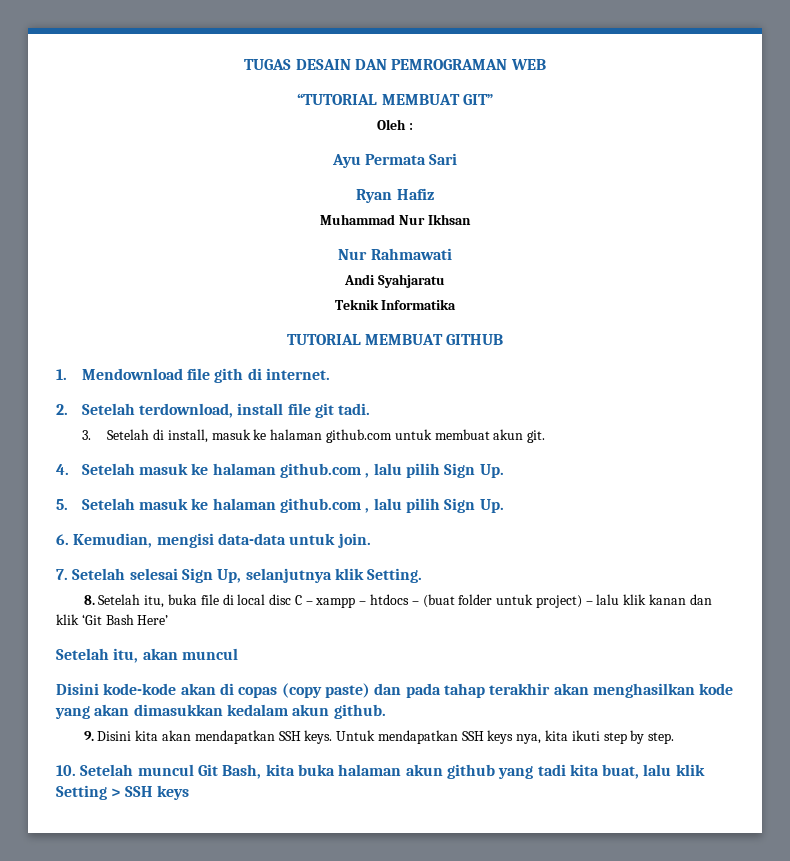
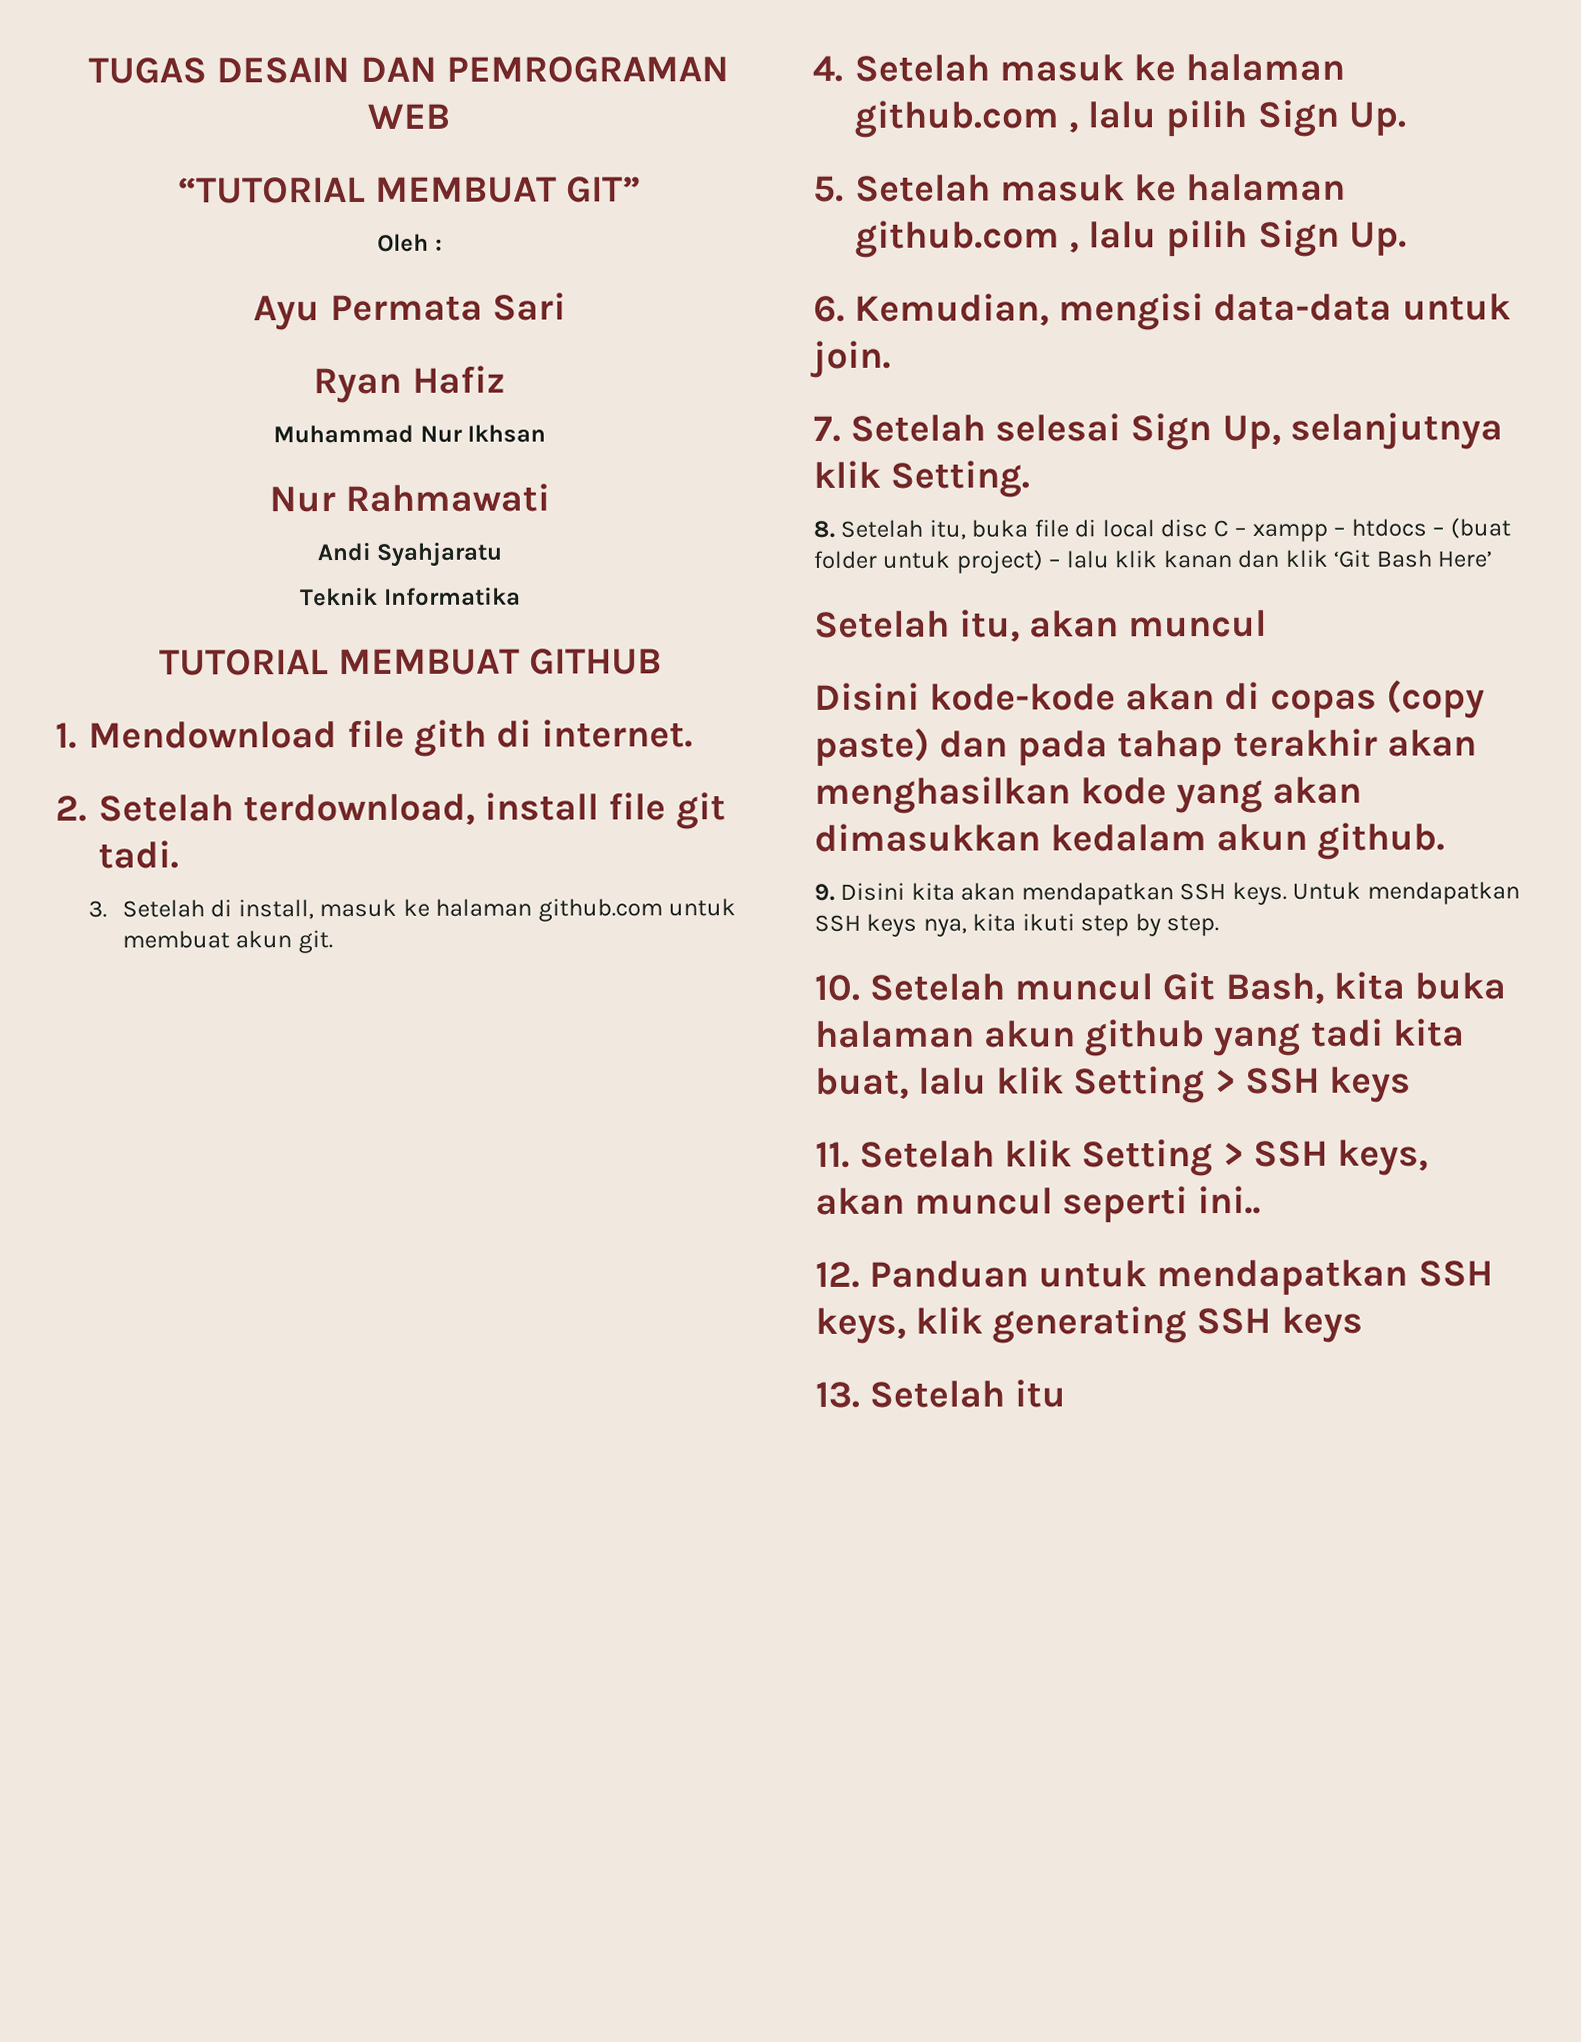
+ 11. Setelah klik Setting > SSH keys, akan muncul seperti ini..
+ 12. Panduan untuk mendapatkan SSH keys, klik generating SSH keys
+ 13. Setelah itu

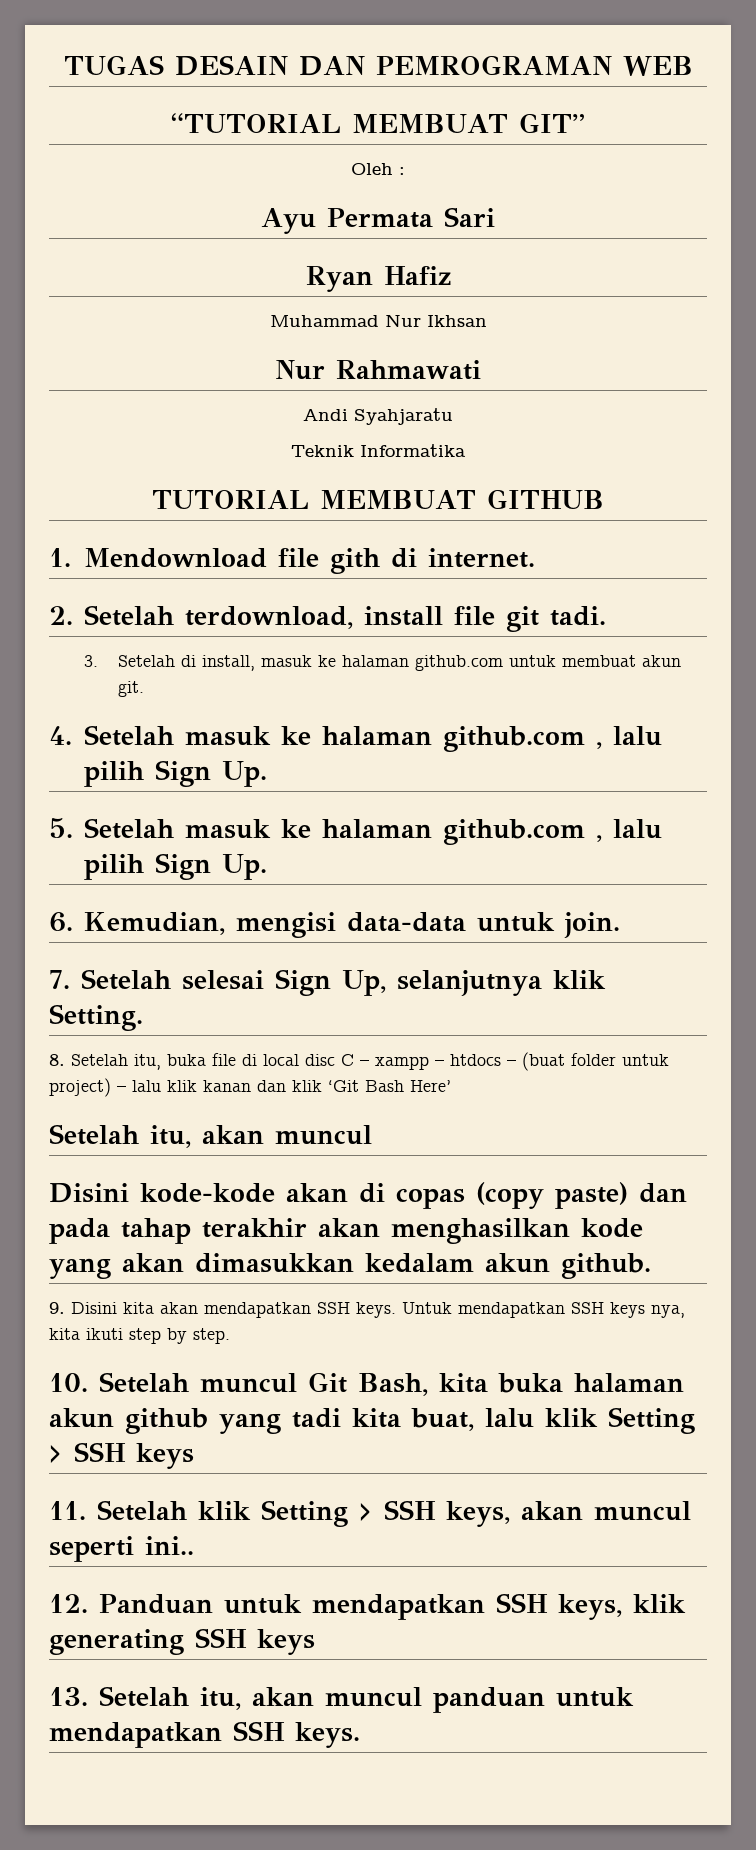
- 13. Setelah itu
+ 13. Setelah itu, akan muncul panduan untuk mendapatkan SSH keys.

